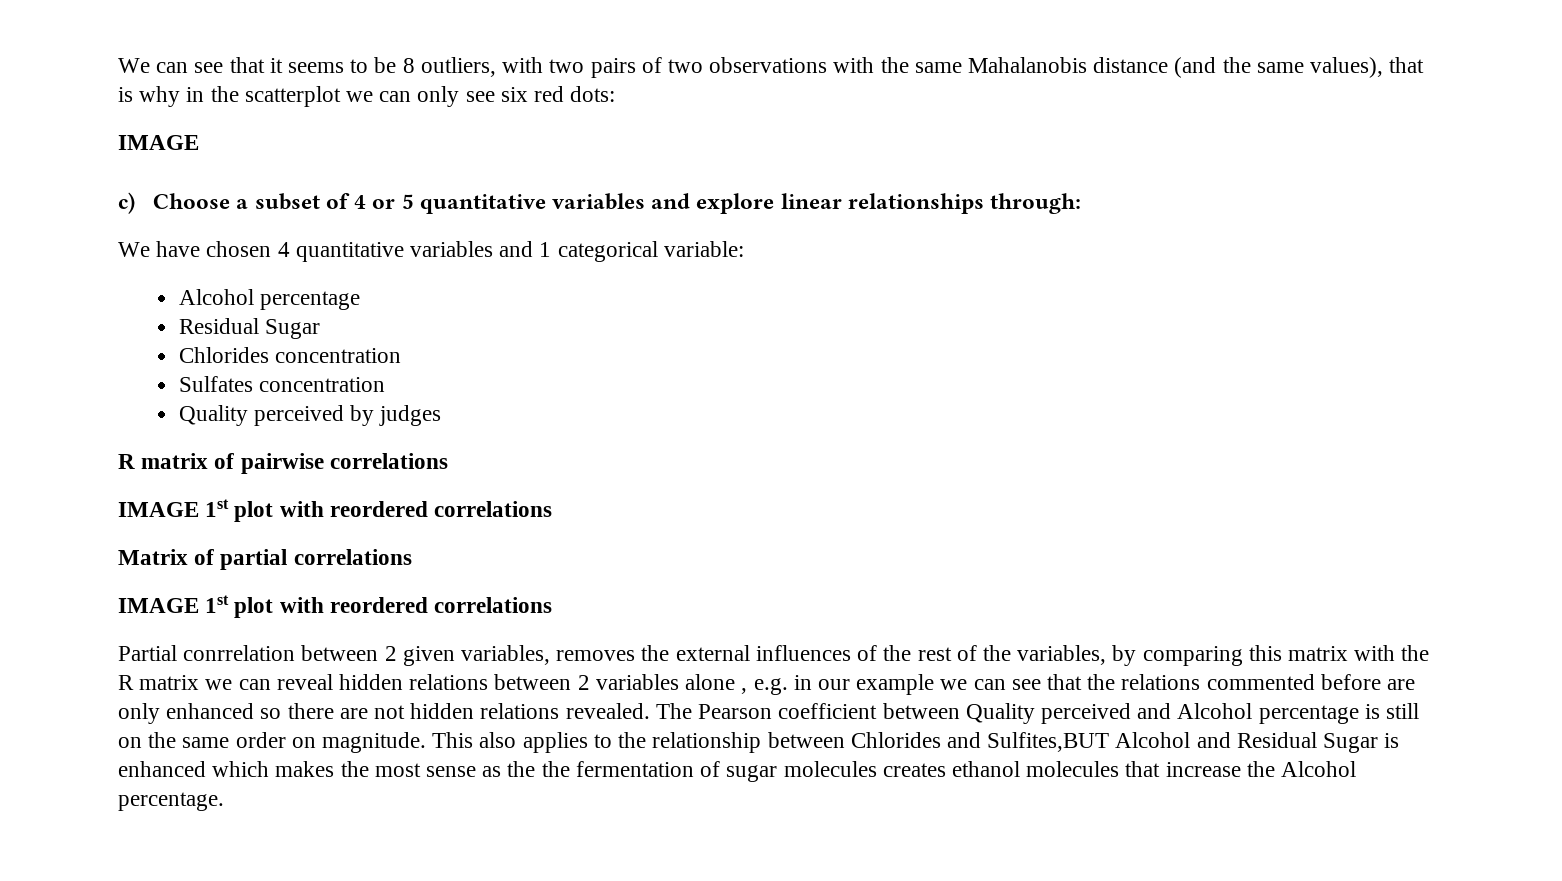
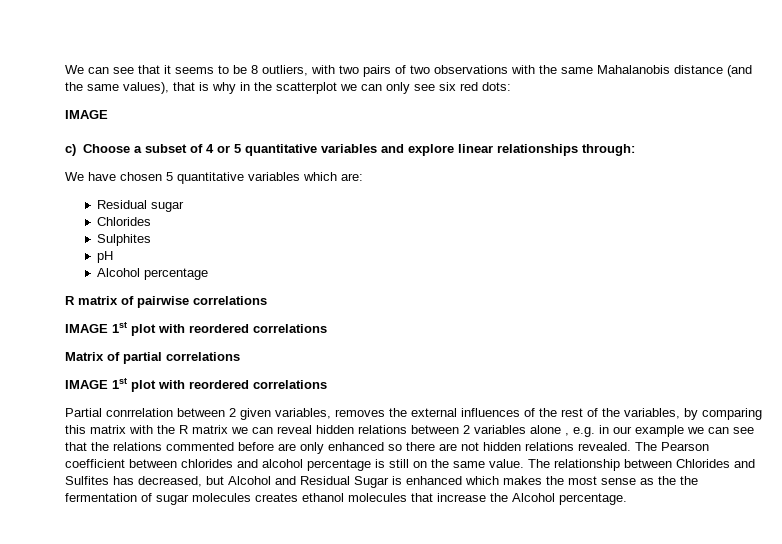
- We have chosen 4 quantitative variables and 1 categorical variable:
+ We have chosen 5 quantitative variables which are:
+ Residual sugar
+ Chlorides
+ Sulphites
+ pH
  Alcohol percentage
- Residual Sugar
- Chlorides concentration
- Sulfates concentration
- Quality perceived by judges
- The Pearson coefficient between Quality perceived and Alcohol percentage is still on the same order on magnitude. This also applies to the relationship between Chlorides and Sulfites,BUT Alcohol and Residual Sugar is enhanced which makes the most sense as the the fermentation of sugar molecules creates ethanol molecules that increase the Alcohol percentage.
+ The Pearson coefficient between chlorides and alcohol percentage is still on the same value. The relationship between Chlorides and Sulfites has decreased, but Alcohol and Residual Sugar is enhanced which makes the most sense as the the fermentation of sugar molecules creates ethanol molecules that increase the Alcohol percentage.

